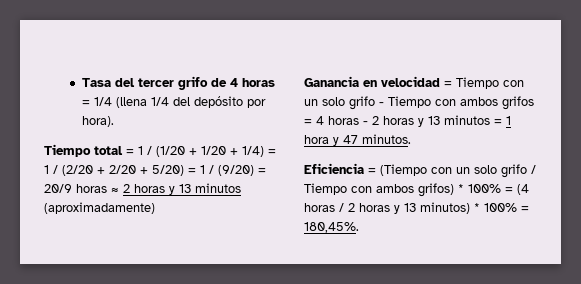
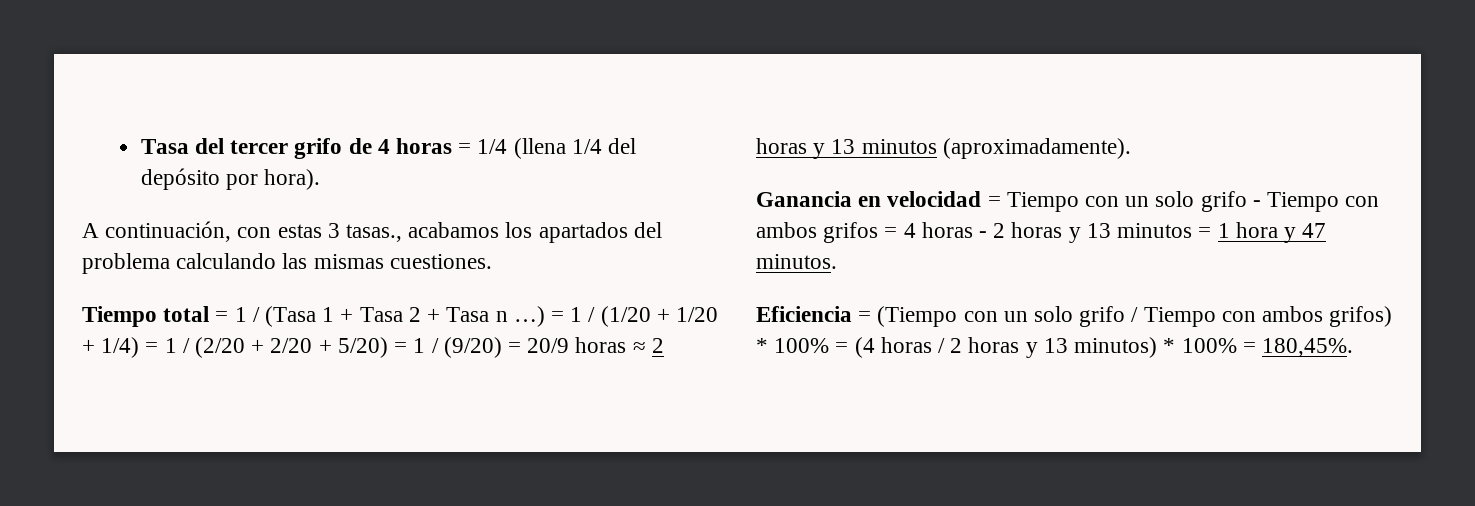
+ A continuación, con estas 3 tasas., acabamos los apartados del problema calculando las mismas cuestiones.
- Tiempo total = 1 / (1/20 + 1/20 + 1/4) = 1 / (2/20 + 2/20 + 5/20) = 1 / (9/20) = 20/9 horas ≈ 2 horas y 13 minutos (aproximadamente)
+ Tiempo total = 1 / (Tasa 1 + Tasa 2 + Tasa n …) = 1 / (1/20 + 1/20 + 1/4) = 1 / (2/20 + 2/20 + 5/20) = 1 / (9/20) = 20/9 horas ≈ 2 horas y 13 minutos (aproximadamente).

